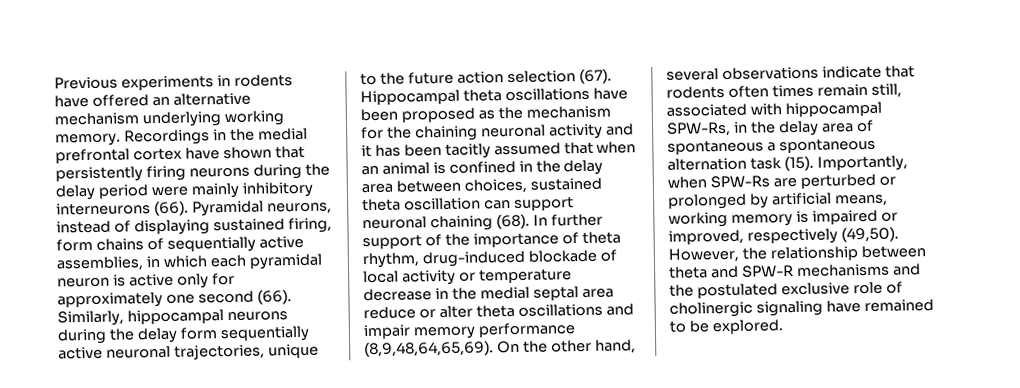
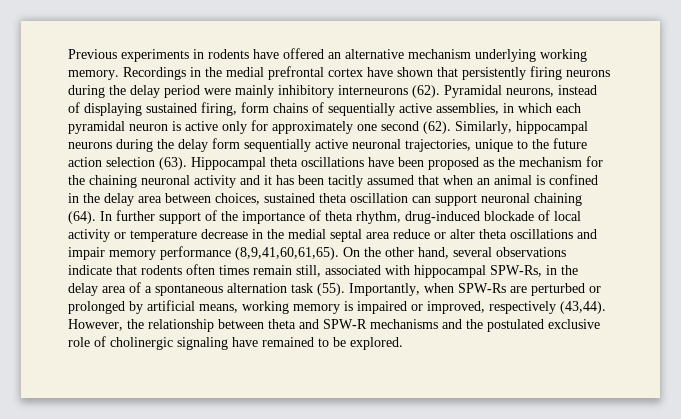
- Recordings in the medial prefrontal cortex have shown that persistently firing neurons during the delay period were mainly inhibitory interneurons (66).
+ Recordings in the medial prefrontal cortex have shown that persistently firing neurons during the delay period were mainly inhibitory interneurons (62).
- Pyramidal neurons, instead of displaying sustained firing, form chains of sequentially active assemblies, in which each pyramidal neuron is active only for approximately one second (66).
+ Pyramidal neurons, instead of displaying sustained firing, form chains of sequentially active assemblies, in which each pyramidal neuron is active only for approximately one second (62).
- Similarly, hippocampal neurons during the delay form sequentially active neuronal trajectories, unique to the future action selection (67).
+ Similarly, hippocampal neurons during the delay form sequentially active neuronal trajectories, unique to the future action selection (63).
- Hippocampal theta oscillations have been proposed as the mechanism for the chaining neuronal activity and it has been tacitly assumed that when an animal is confined in the delay area between choices, sustained theta oscillation can support neuronal chaining (68).
+ Hippocampal theta oscillations have been proposed as the mechanism for the chaining neuronal activity and it has been tacitly assumed that when an animal is confined in the delay area between choices, sustained theta oscillation can support neuronal chaining (64).
- In further support of the importance of theta rhythm, drug-induced blockade of local activity or temperature decrease in the medial septal area reduce or alter theta oscillations and impair memory performance (8,9,48,64,65,69).
+ In further support of the importance of theta rhythm, drug-induced blockade of local activity or temperature decrease in the medial septal area reduce or alter theta oscillations and impair memory performance (8,9,41,60,61,65).
- On the other hand, several observations indicate that rodents often times remain still, associated with hippocampal SPW-Rs, in the delay area of spontaneous a spontaneous alternation task (15).
+ On the other hand, several observations indicate that rodents often times remain still, associated with hippocampal SPW-Rs, in the delay area of a spontaneous alternation task (55).
- Importantly, when SPW-Rs are perturbed or prolonged by artificial means, working memory is impaired or improved, respectively (49,50).
+ Importantly, when SPW-Rs are perturbed or prolonged by artificial means, working memory is impaired or improved, respectively (43,44).

